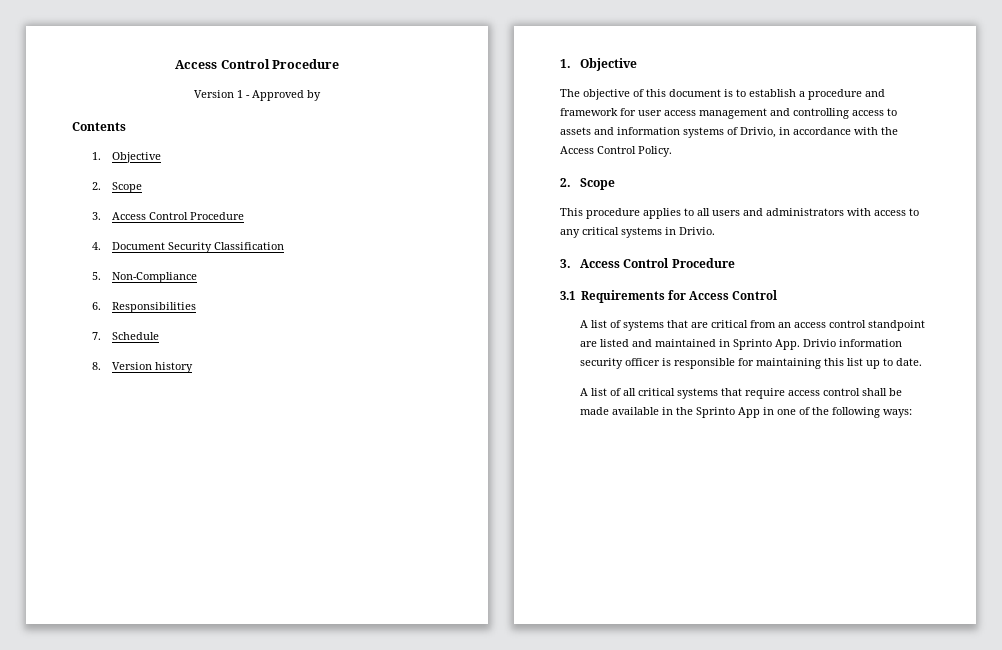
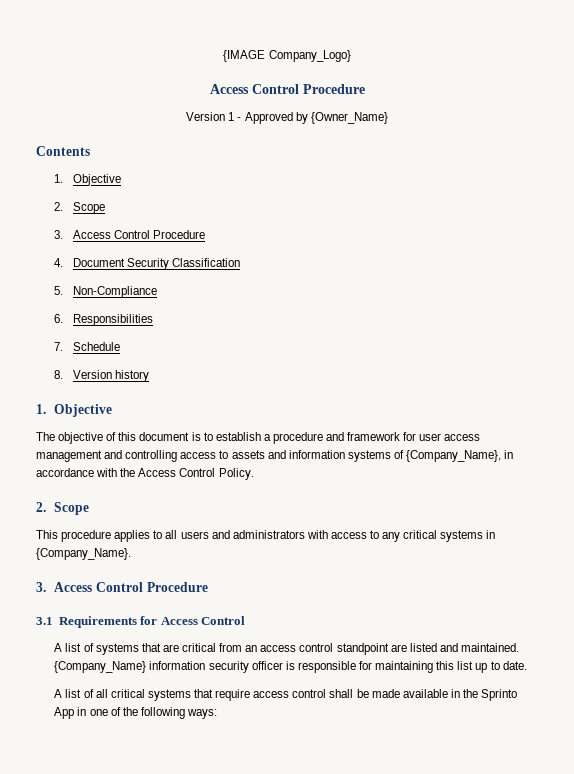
+ {IMAGE Company_Logo}
- Version 1 - Approved by
+ Version 1 - Approved by {Owner_Name}
- The objective of this document is to establish a procedure and framework for user access management and controlling access to assets and information systems of Drivio, in accordance with the Access Control Policy.
+ The objective of this document is to establish a procedure and framework for user access management and controlling access to assets and information systems of {Company_Name}, in accordance with the Access Control Policy.
- This procedure applies to all users and administrators with access to any critical systems in Drivio.
+ This procedure applies to all users and administrators with access to any critical systems in {Company_Name}.
- A list of systems that are critical from an access control standpoint are listed and maintained in Sprinto App. Drivio information security officer is responsible for maintaining this list up to date.
+ A list of systems that are critical from an access control standpoint are listed and maintained. {Company_Name} information security officer is responsible for maintaining this list up to date.

